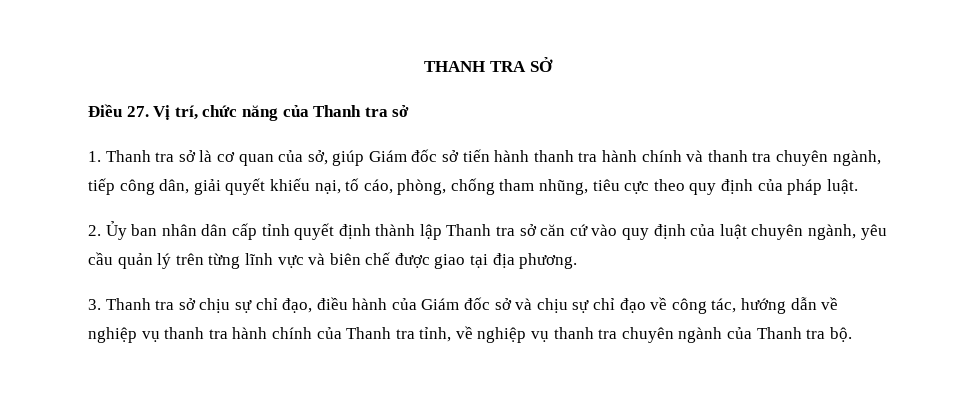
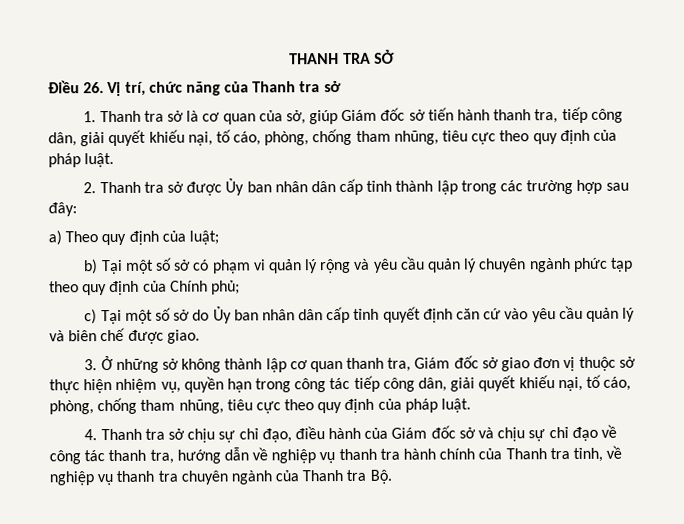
- Điều 27. Vị trí, chức năng của Thanh tra sở
+ Điều 26. Vị trí, chức năng của Thanh tra sở
- 1. Thanh tra sở là cơ quan của sở, giúp Giám đốc sở tiến hành thanh tra hành chính và thanh tra chuyên ngành, tiếp công dân, giải quyết khiếu nại, tố cáo, phòng, chống tham nhũng, tiêu cực theo quy định của pháp luật.
+ 1. Thanh tra sở là cơ quan của sở, giúp Giám đốc sở tiến hành thanh tra, tiếp công dân, giải quyết khiếu nại, tố cáo, phòng, chống tham nhũng, tiêu cực theo quy định của pháp luật.
- 2. Ủy ban nhân dân cấp tỉnh quyết định thành lập Thanh tra sở căn cứ vào quy định của luật chuyên ngành, yêu cầu quản lý trên từng lĩnh vực và biên chế được giao tại địa phương.
- 3. Thanh tra sở chịu sự chỉ đạo, điều hành của Giám đốc sở và chịu sự chỉ đạo về công tác, hướng dẫn về nghiệp vụ thanh tra hành chính của Thanh tra tỉnh, về nghiệp vụ thanh tra chuyên ngành của Thanh tra bộ.
+ 2. Thanh tra sở được Ủy ban nhân dân cấp tỉnh thành lập trong các trường hợp sau đây:
+ a) Theo quy định của luật;
+ b) Tại một số sở có phạm vi quản lý rộng và yêu cầu quản lý chuyên ngành phức tạp theo quy định của Chính phủ;
+ c) Tại một số sở do Ủy ban nhân dân cấp tỉnh quyết định căn cứ vào yêu cầu quản lý và biên chế được giao.
+ 3. Ở những sở không thành lập cơ quan thanh tra, Giám đốc sở giao đơn vị thuộc sở thực hiện nhiệm vụ, quyền hạn trong công tác tiếp công dân, giải quyết khiếu nại, tố cáo, phòng, chống tham nhũng, tiêu cực theo quy định của pháp luật.
+ 4. Thanh tra sở chịu sự chỉ đạo, điều hành của Giám đốc sở và chịu sự chỉ đạo về công tác thanh tra, hướng dẫn về nghiệp vụ thanh tra hành chính của Thanh tra tỉnh, về nghiệp vụ thanh tra chuyên ngành của Thanh tra Bộ.

